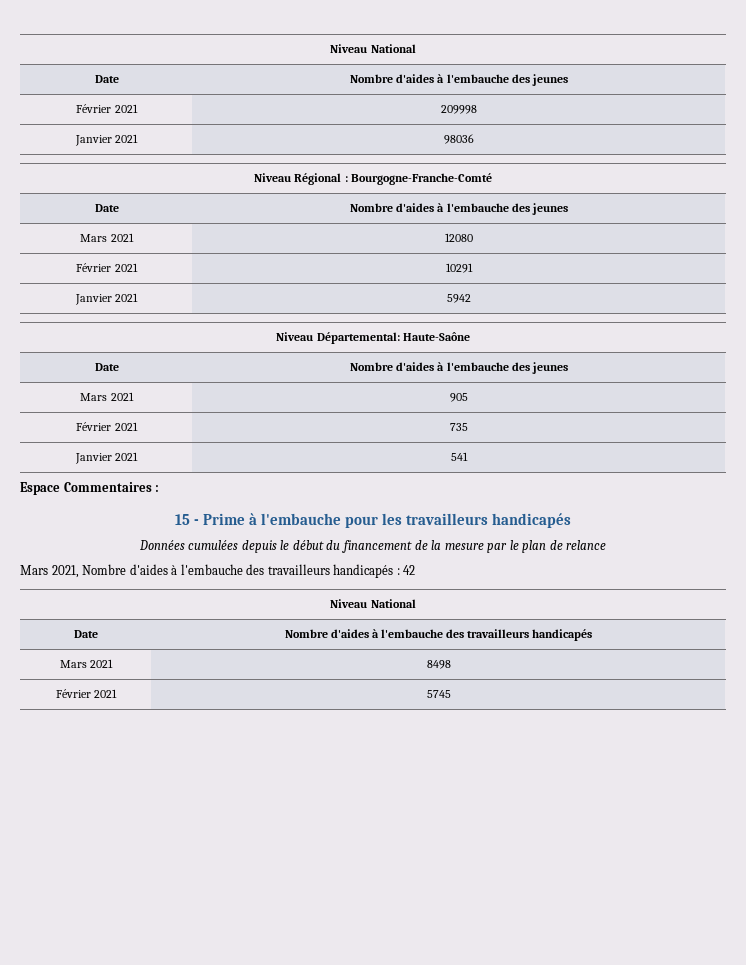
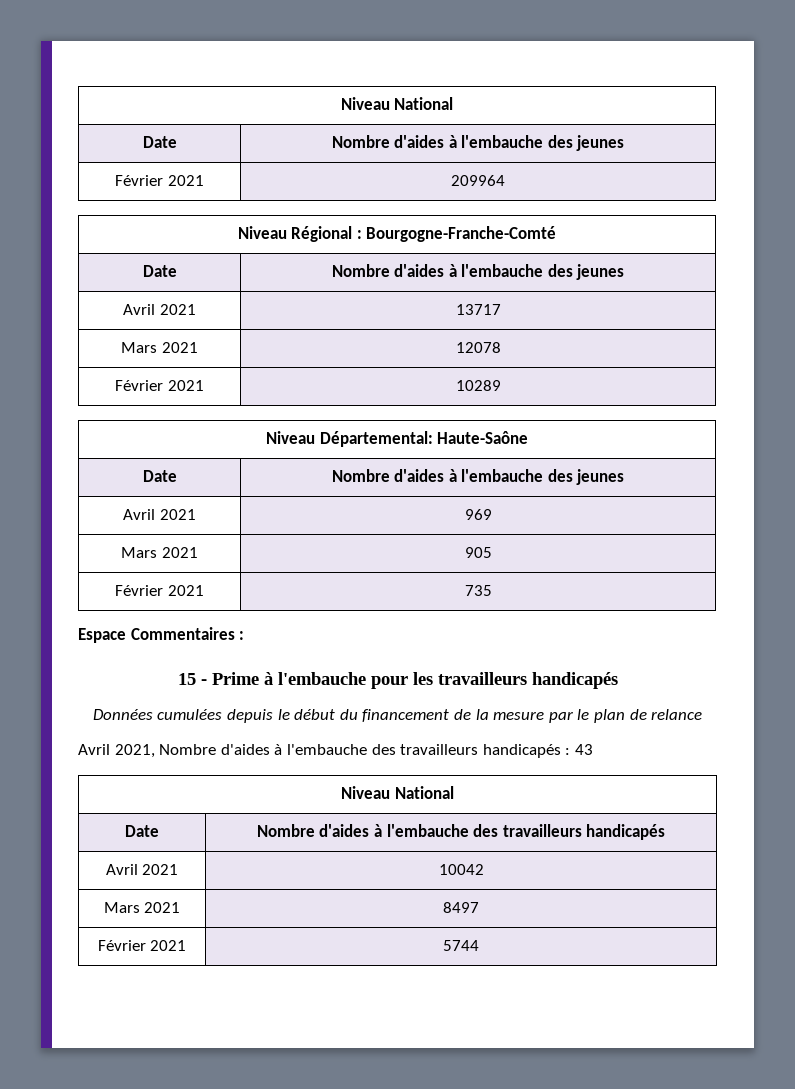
- Février 2021 | 209998
- Janvier 2021 | 98036
+ Février 2021 | 209964
- Mars 2021 | 12080
- Février 2021 | 10291
- Janvier 2021 | 5942
+ Avril 2021 | 13717
+ Mars 2021 | 12078
+ Février 2021 | 10289
+ Avril 2021 | 969
- Janvier 2021 | 541
- Mars 2021, Nombre d'aides à l'embauche des travailleurs handicapés : 42
+ Avril 2021, Nombre d'aides à l'embauche des travailleurs handicapés : 43
- Mars 2021 | 8498
- Février 2021 | 5745
+ Avril 2021 | 10042
+ Mars 2021 | 8497
+ Février 2021 | 5744

